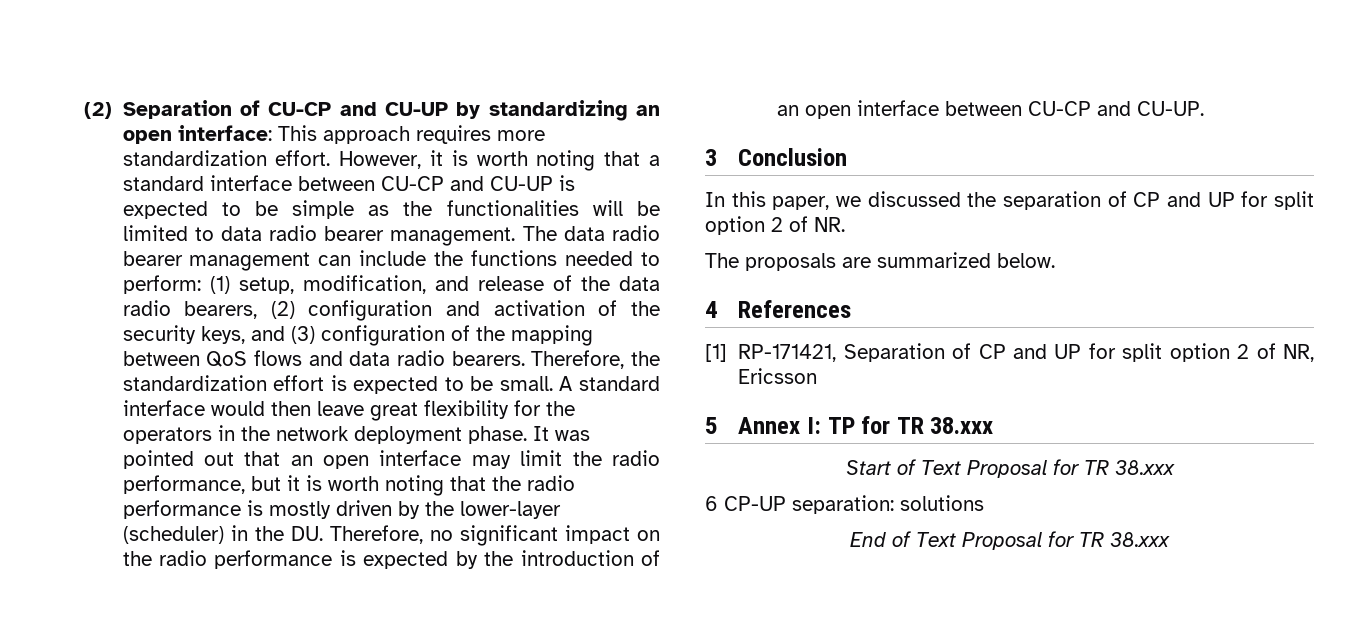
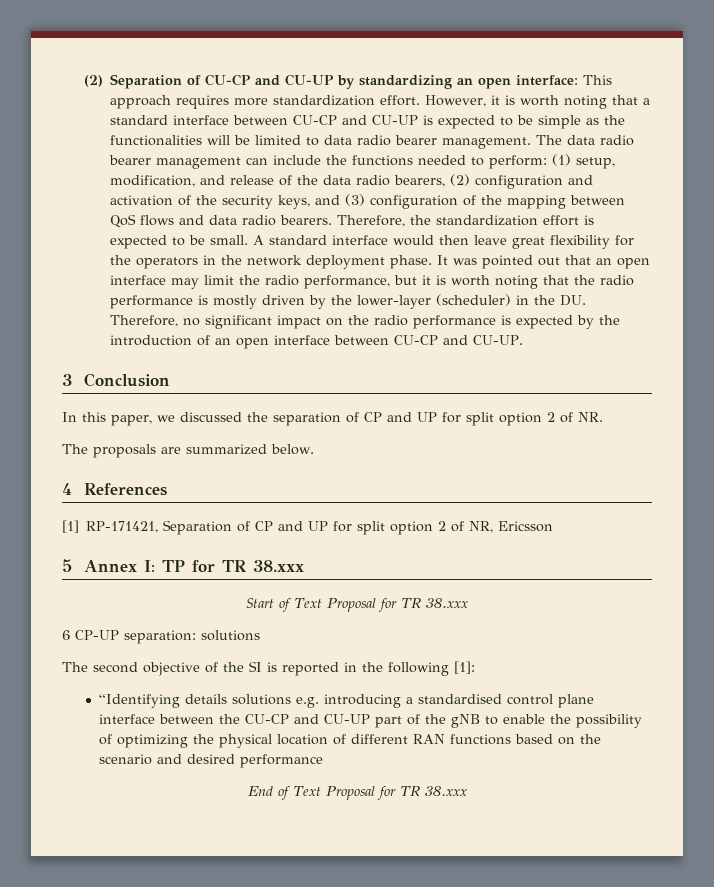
+ The second objective of the SI is reported in the following [1]:
+ “Identifying details solutions e.g. introducing a standardised control plane interface between the CU-CP and CU-UP part of the gNB to enable the possibility of optimizing the physical location of different RAN functions based on the scenario and desired performance

